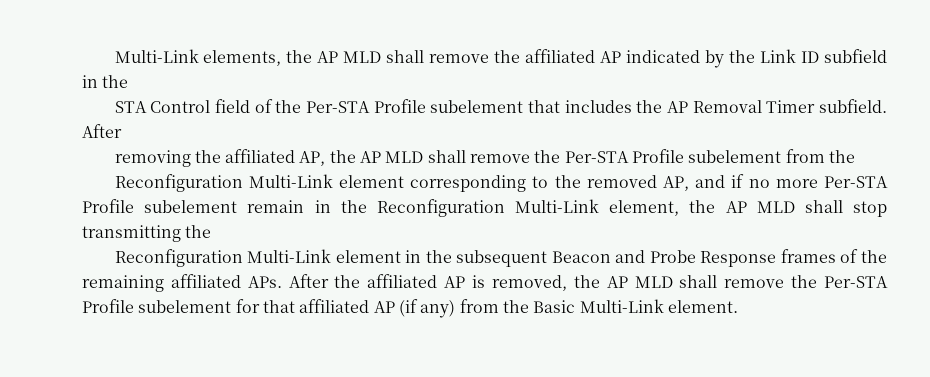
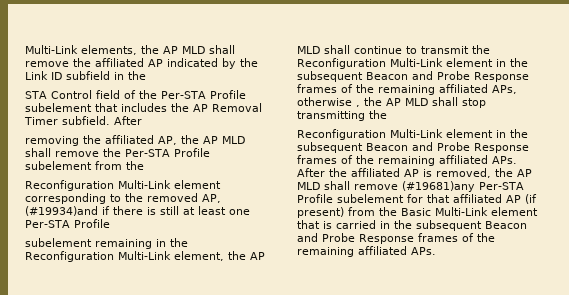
- Reconfiguration Multi-Link element corresponding to the removed AP, and if no more Per-STA Profile subelement remain in the Reconfiguration Multi-Link element, the AP MLD shall stop transmitting the
+ Reconfiguration Multi-Link element corresponding to the removed AP, (#19934)and if there is still at least one Per-STA Profile
+ subelement remaining in the Reconfiguration Multi-Link element, the AP MLD shall continue to transmit the Reconfiguration Multi-Link element in the subsequent Beacon and Probe Response frames of the remaining affiliated APs, otherwise , the AP MLD shall stop transmitting the
- Reconfiguration Multi-Link element in the subsequent Beacon and Probe Response frames of the remaining affiliated APs. After the affiliated AP is removed, the AP MLD shall remove the Per-STA Profile subelement for that affiliated AP (if any) from the Basic Multi-Link element.
+ Reconfiguration Multi-Link element in the subsequent Beacon and Probe Response frames of the remaining affiliated APs. After the affiliated AP is removed, the AP MLD shall remove (#19681)any Per-STA Profile subelement for that affiliated AP (if present) from the Basic Multi-Link element that is carried in the subsequent Beacon and Probe Response frames of the remaining affiliated APs.

